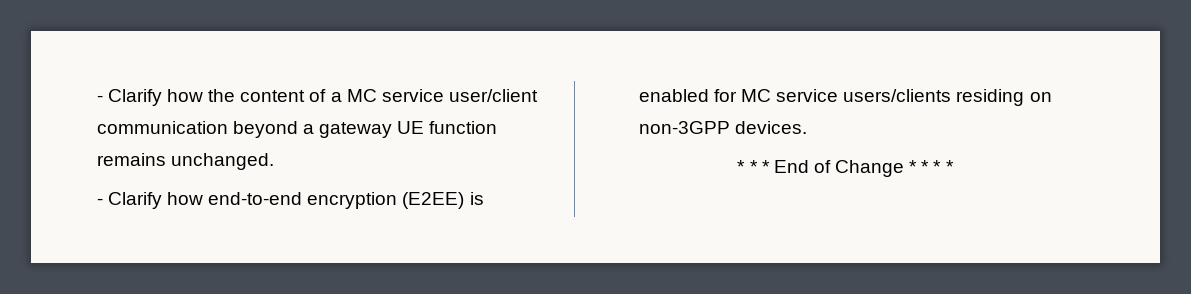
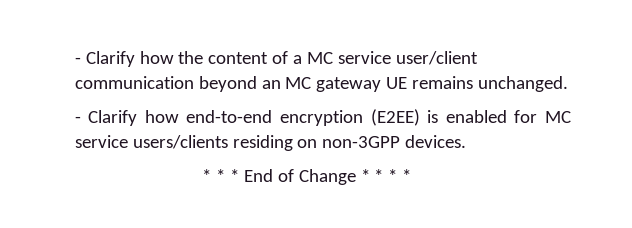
- - Clarify how the content of a MC service user/client communication beyond a gateway UE function remains unchanged.
+ - Clarify how the content of a MC service user/client communication beyond an MC gateway UE remains unchanged.

